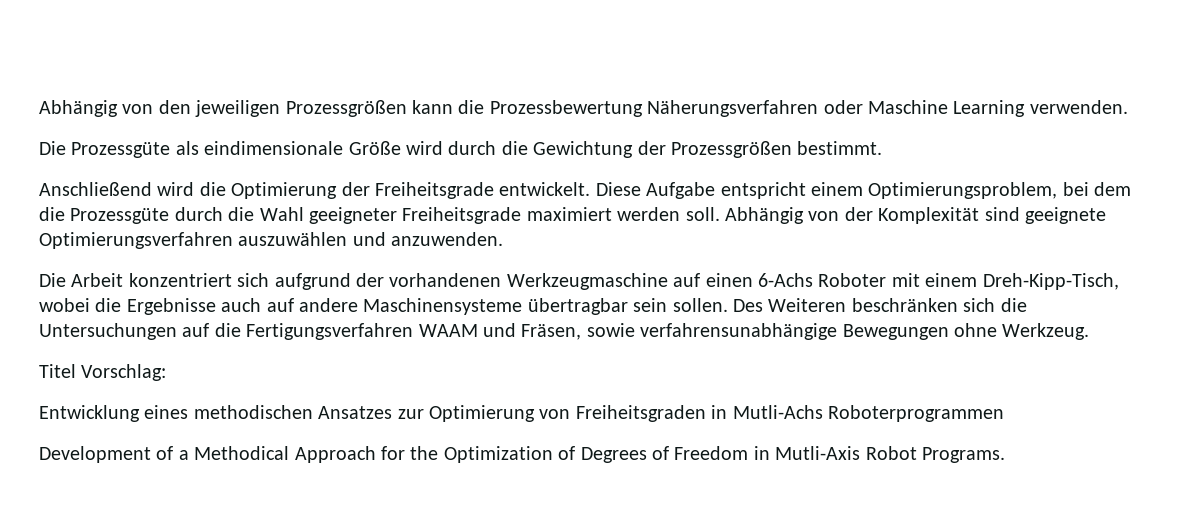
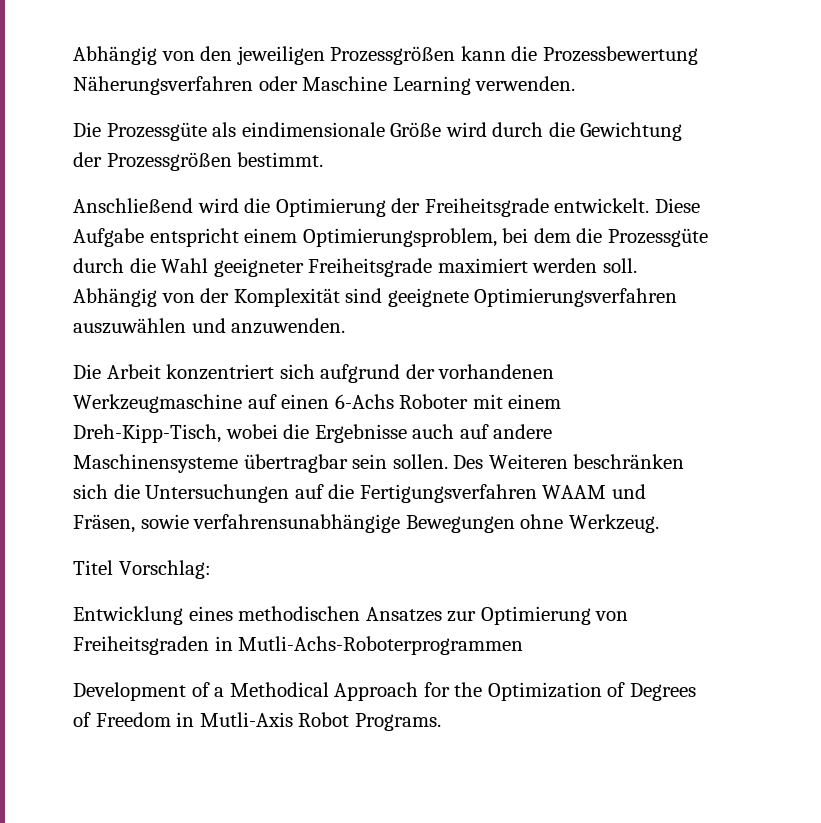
- Entwicklung eines methodischen Ansatzes zur Optimierung von Freiheitsgraden in Mutli-Achs Roboterprogrammen
+ Entwicklung eines methodischen Ansatzes zur Optimierung von Freiheitsgraden in Mutli-Achs-Roboterprogrammen

